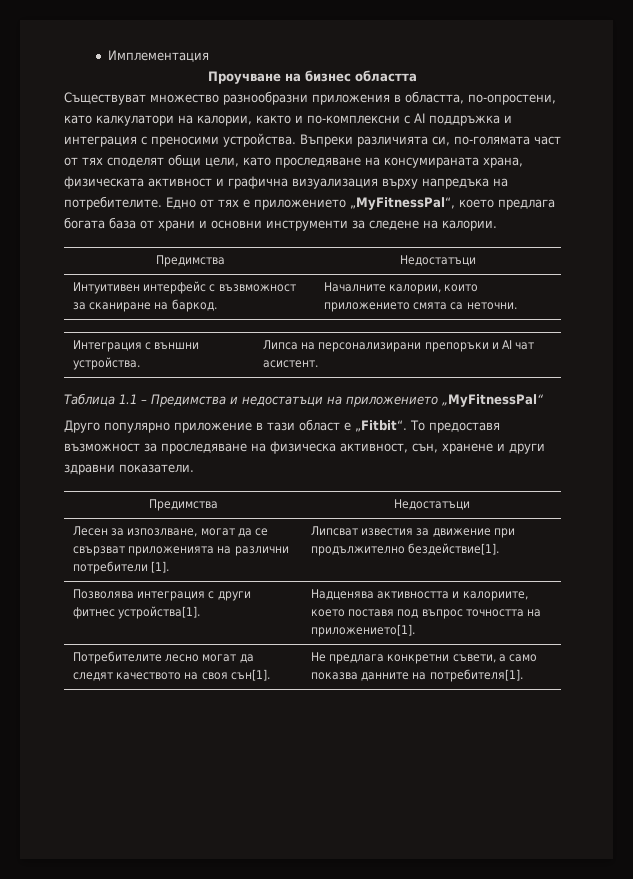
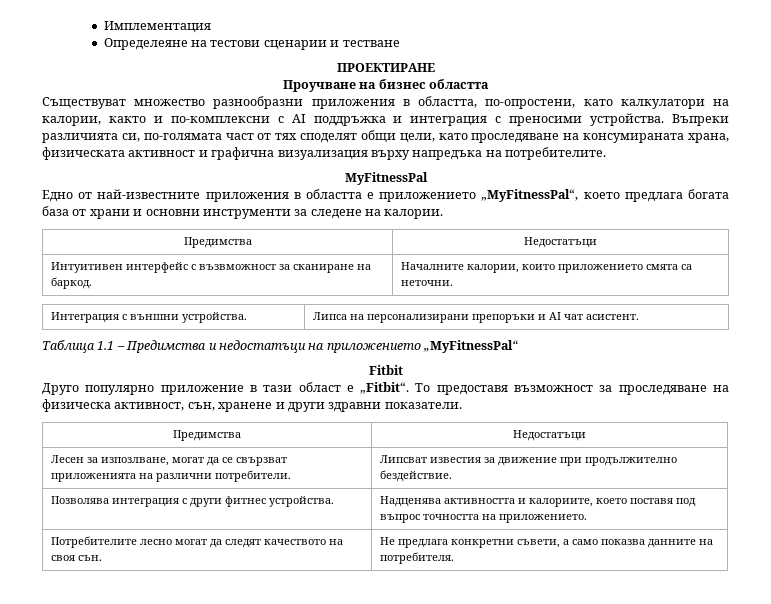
+ Определеяне на тестови сценарии и тестване
+ ПРОЕКТИРАНЕ
- Въпреки различията си, по-голямата част от тях споделят общи цели, като проследяване на консумираната храна, физическата активност и графична визуализация върху напредъка на потребителите. Едно от тях е приложението „MyFitnessPal“, което предлага богата база от храни и основни инструменти за следене на калории.
+ Въпреки различията си, по-голямата част от тях споделят общи цели, като проследяване на консумираната храна, физическата активност и графична визуализация върху напредъка на потребителите.
+ MyFitnessPal
+ Едно от най-известните приложения в областта е приложението „MyFitnessPal“, което предлага богата база от храни и основни инструменти за следене на калории.
+ Fitbit
- Лесен за изпозлване, могат да се свързват приложенията на различни потребители [1]. | Липсват известия за движение при продължително бездействие[1].
+ Лесен за изпозлване, могат да се свързват приложенията на различни потребители. | Липсват известия за движение при продължително бездействие.
- Позволява интеграция с други фитнес устройства[1]. | Надценява активността и калориите, което поставя под въпрос точността на приложението[1].
+ Позволява интеграция с други фитнес устройства. | Надценява активността и калориите, което поставя под въпрос точността на приложението.
- Потребителите лесно могат да следят качеството на своя сън[1]. | Не предлага конкретни съвети, а само показва данните на потребителя[1].
+ Потребителите лесно могат да следят качеството на своя сън. | Не предлага конкретни съвети, а само показва данните на потребителя.

